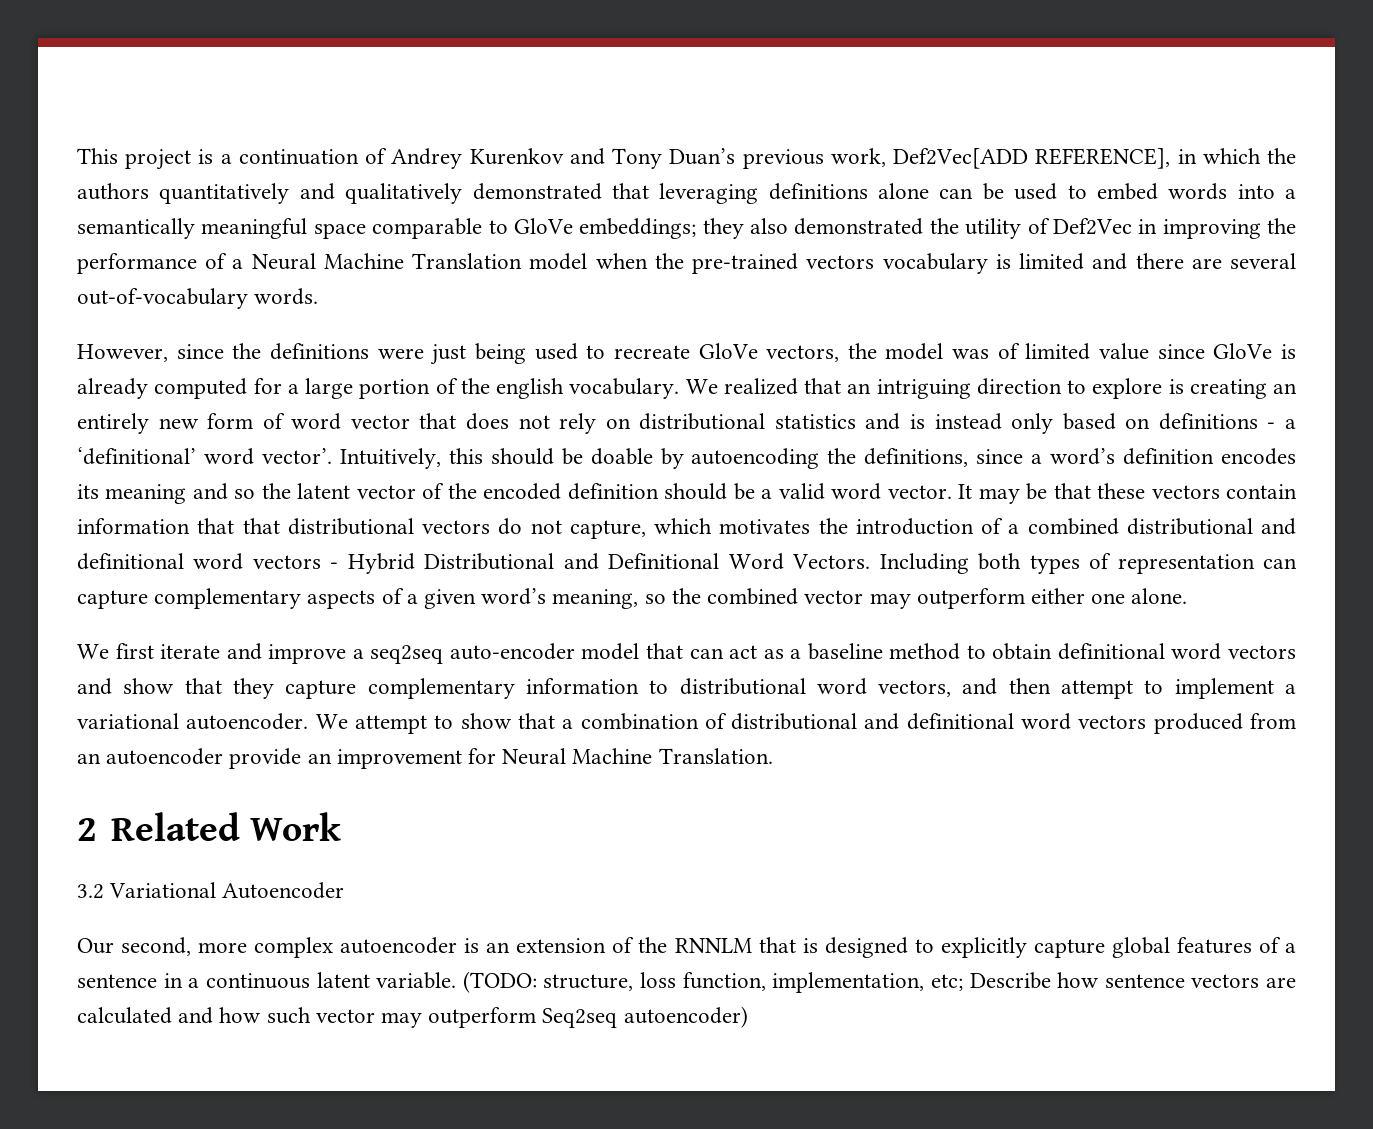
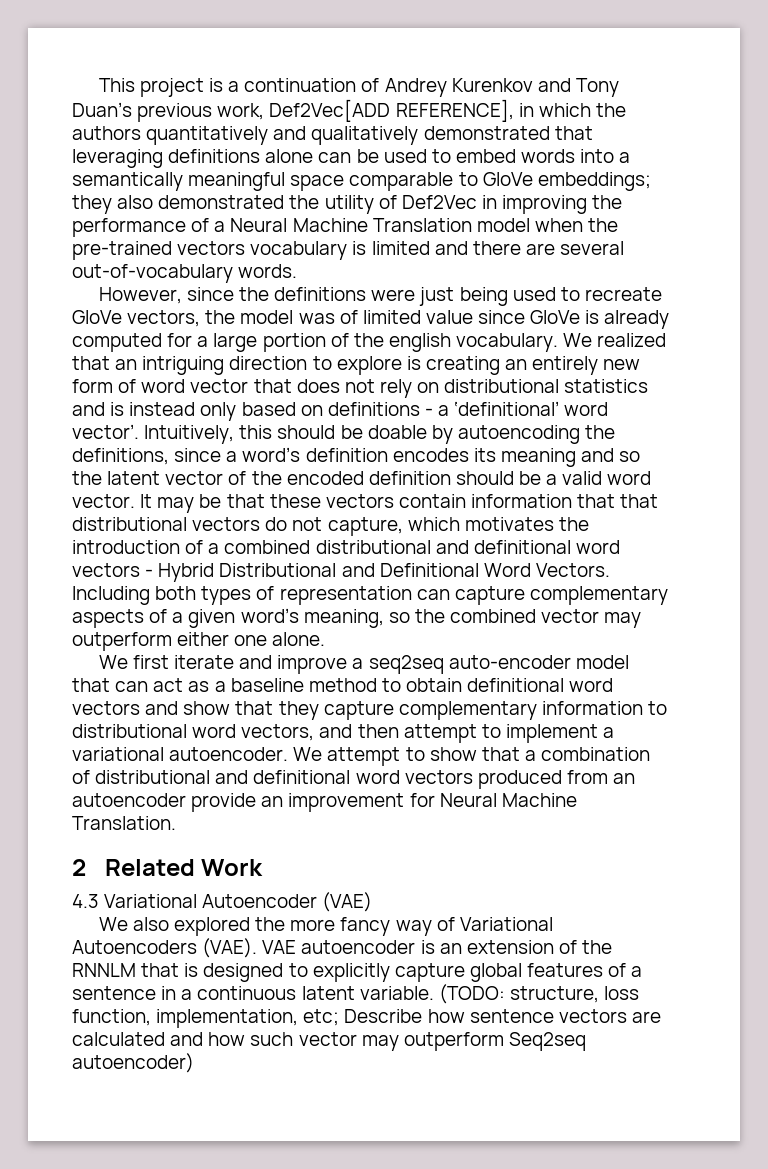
- 3.2 Variational Autoencoder
- Our second, more complex autoencoder is an extension of the RNNLM that is designed to explicitly capture global features of a sentence in a continuous latent variable.
+ 4.3 Variational Autoencoder (VAE)
+ We also explored the more fancy way of Variational Autoencoders (VAE). VAE autoencoder is an extension of the RNNLM that is designed to explicitly capture global features of a sentence in a continuous latent variable.

